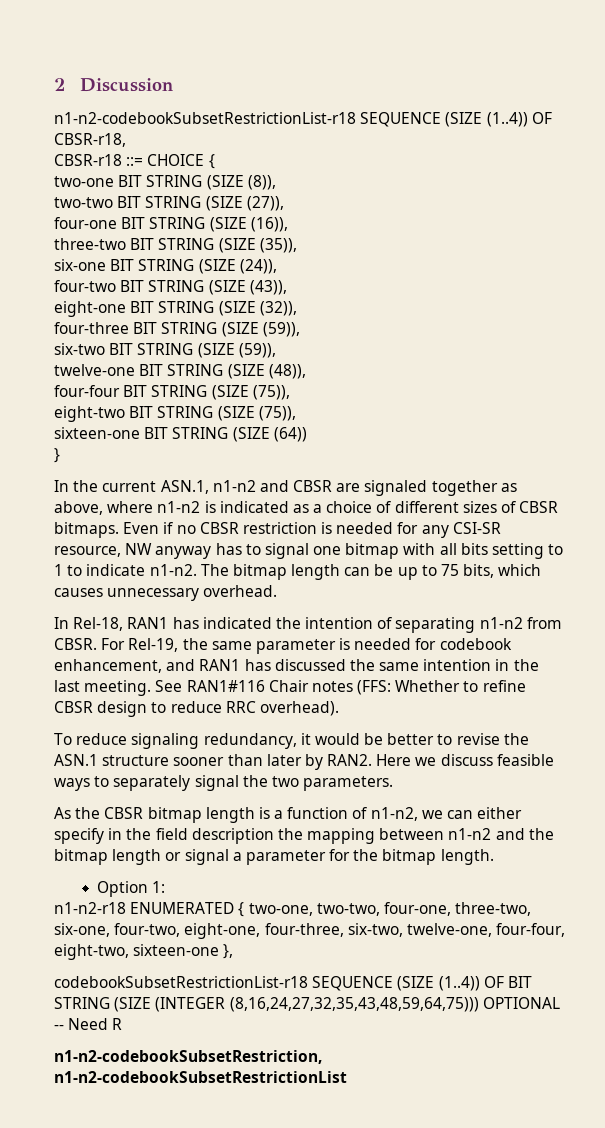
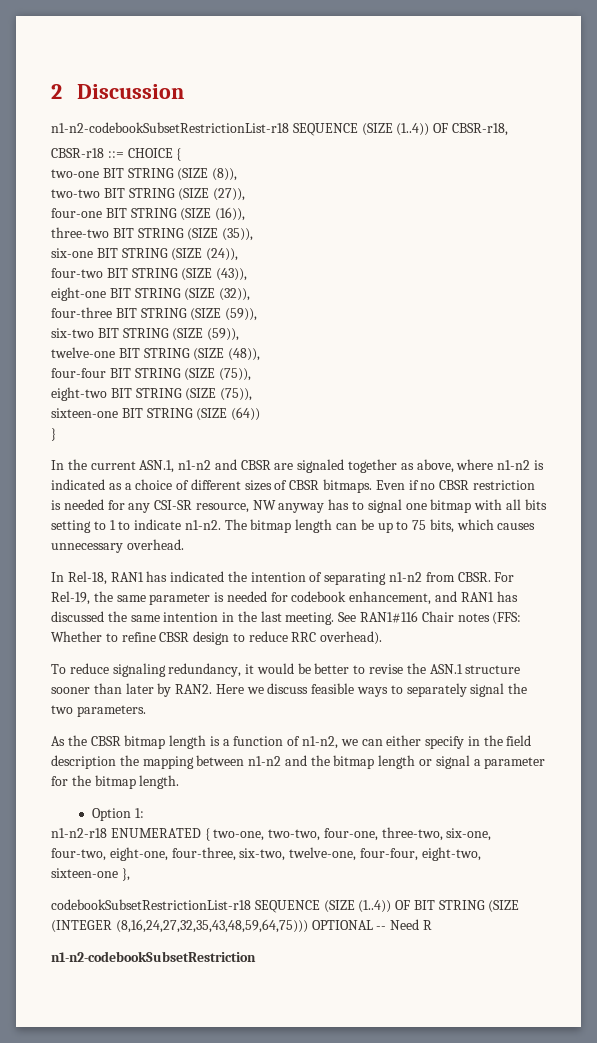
- n1-n2-codebookSubsetRestriction, n1-n2-codebookSubsetRestrictionList
+ n1-n2-codebookSubsetRestriction

